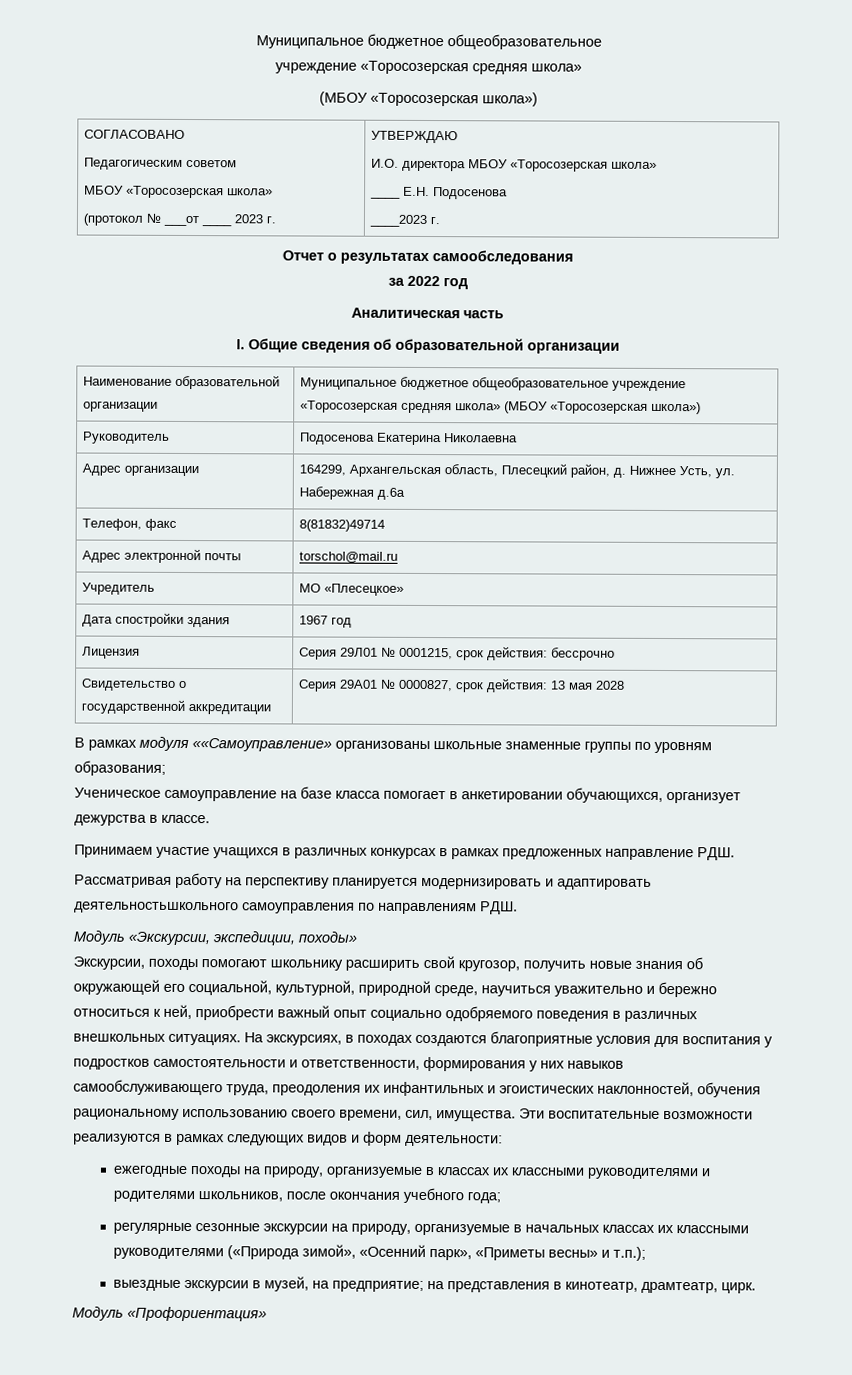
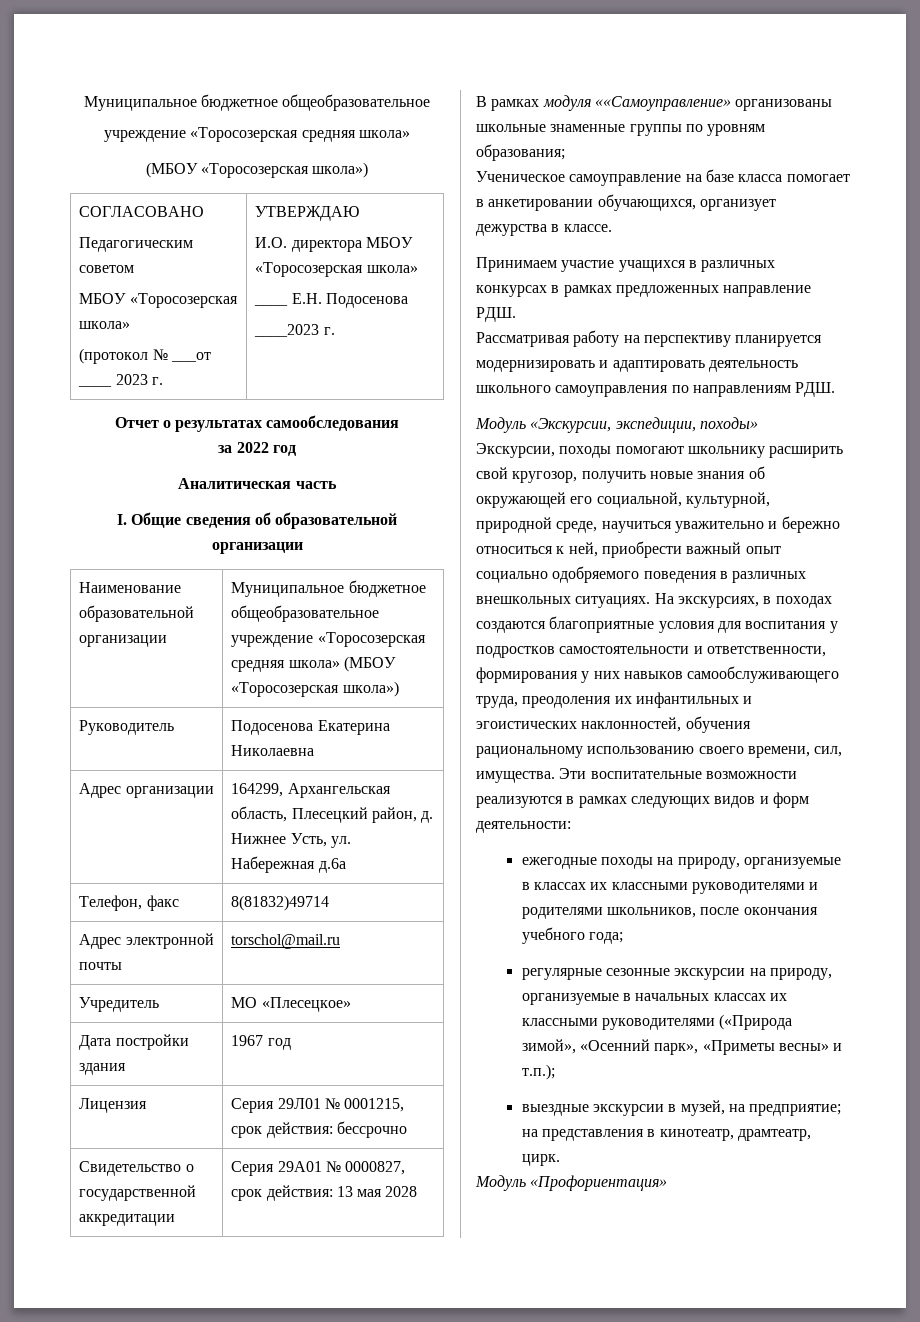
- Дата спостройки здания | 1967 год
+ Дата постройки здания | 1967 год
- Рассматривая работу на перспективу планируется модернизировать и адаптировать деятельностьшкольного самоуправления по направлениям РДШ.
+ Рассматривая работу на перспективу планируется модернизировать и адаптировать деятельность школьного самоуправления по направлениям РДШ.

